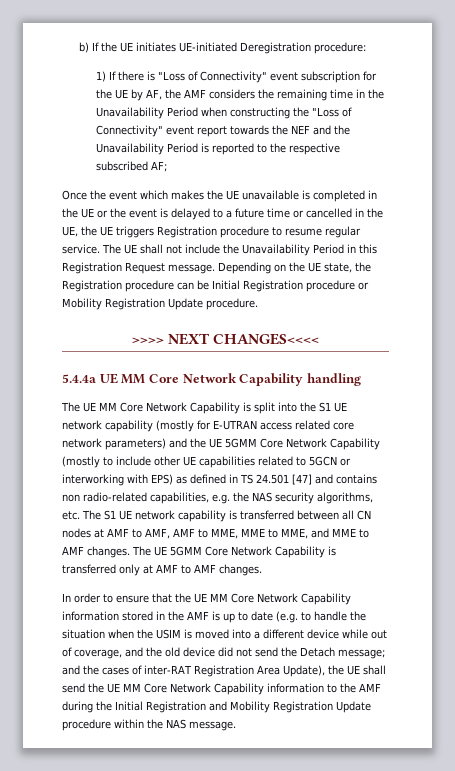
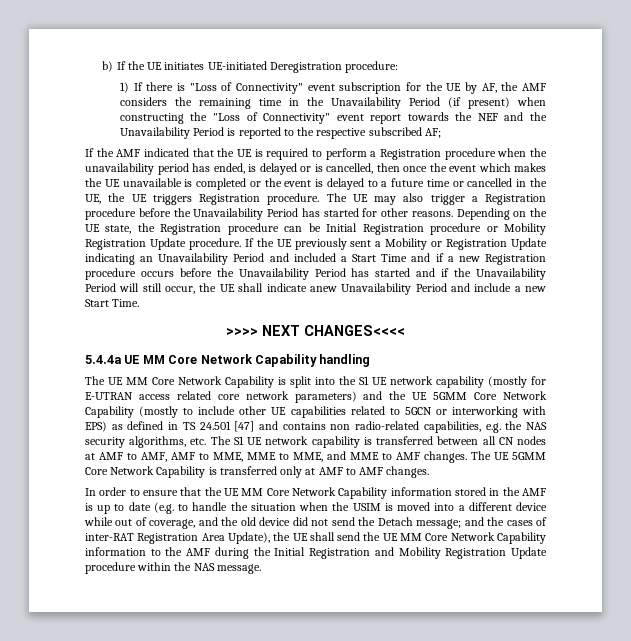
- 1) If there is "Loss of Connectivity" event subscription for the UE by AF, the AMF considers the remaining time in the Unavailability Period when constructing the "Loss of Connectivity" event report towards the NEF and the Unavailability Period is reported to the respective subscribed AF;
+ 1) If there is "Loss of Connectivity" event subscription for the UE by AF, the AMF considers the remaining time in the Unavailability Period (if present) when constructing the "Loss of Connectivity" event report towards the NEF and the Unavailability Period is reported to the respective subscribed AF;
- Once the event which makes the UE unavailable is completed in the UE or the event is delayed to a future time or cancelled in the UE, the UE triggers Registration procedure to resume regular service. The UE shall not include the Unavailability Period in this Registration Request message.
+ If the AMF indicated that the UE is required to perform a Registration procedure when the unavailability period has ended, is delayed or is cancelled, then once the event which makes the UE unavailable is completed or the event is delayed to a future time or cancelled in the UE, the UE triggers Registration procedure. The UE may also trigger a Registration procedure before the Unavailability Period has started for other reasons.
+ If the UE previously sent a Mobility or Registration Update indicating an Unavailability Period and included a Start Time and if a new Registration procedure occurs before the Unavailability Period has started and if the Unavailability Period will still occur, the UE shall indicate anew Unavailability Period and include a new Start Time.

